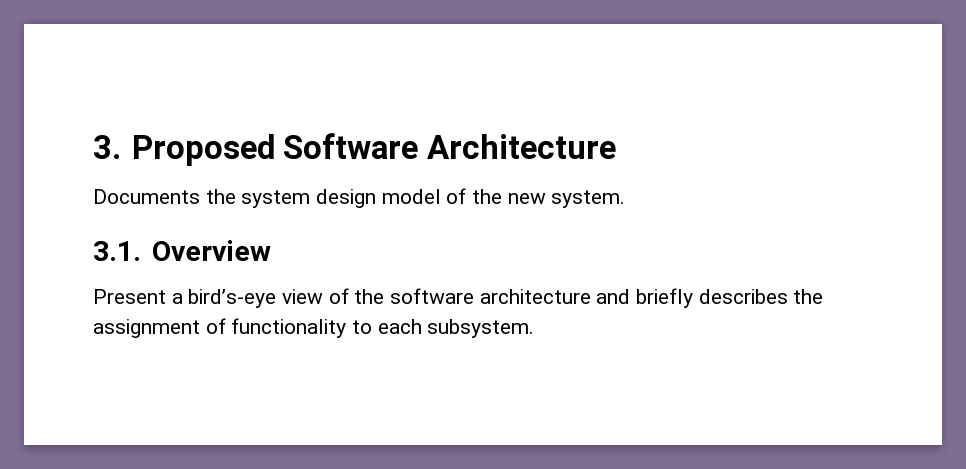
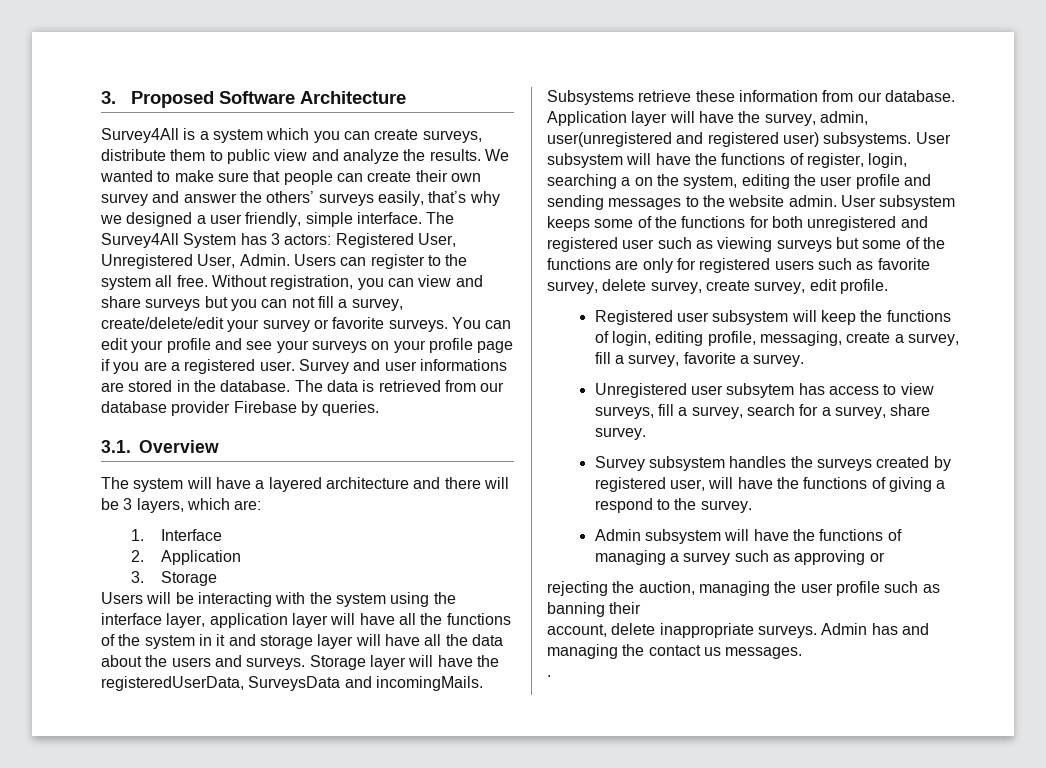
- Documents the system design model of the new system.
+ Survey4All is a system which you can create surveys, distribute them to public view and analyze the results. We wanted to make sure that people can create their own survey and answer the others’ surveys easily, that’s why we designed a user friendly, simple interface. The Survey4All System has 3 actors: Registered User, Unregistered User, Admin. Users can register to the system all free. Without registration, you can view and share surveys but you can not fill a survey, create/delete/edit your survey or favorite surveys. You can edit your profile and see your surveys on your profile page if you are a registered user. Survey and user informations are stored in the database. The data is retrieved from our database provider Firebase by queries.
  3.1. Overview
- Present a bird’s-eye view of the software architecture and briefly describes the assignment of functionality to each subsystem.
+ The system will have a layered architecture and there will be 3 layers, which are:
+ 1. Interface
+ 2. Application
+ 3. Storage
+ Users will be interacting with the system using the interface layer, application layer will have all the functions of the system in it and storage layer will have all the data about the users and surveys. Storage layer will have the registeredUserData, SurveysData and incomingMails. Subsystems retrieve these information from our database. Application layer will have the survey, admin, user(unregistered and registered user) subsystems. User subsystem will have the functions of register, login, searching a on the system, editing the user profile and sending messages to the website admin. User subsystem keeps some of the functions for both unregistered and registered user such as viewing surveys but some of the functions are only for registered users such as favorite survey, delete survey, create survey, edit profile.
+ Registered user subsystem will keep the functions of login, editing profile, messaging, create a survey, fill a survey, favorite a survey.
+ Unregistered user subsytem has access to view surveys, fill a survey, search for a survey, share survey.
+ Survey subsystem handles the surveys created by registered user, will have the functions of giving a respond to the survey.
+ Admin subsystem will have the functions of managing a survey such as approving or
+ rejecting the auction, managing the user profile such as banning their
+ account, delete inappropriate surveys. Admin has and managing the contact us messages.
+ .

